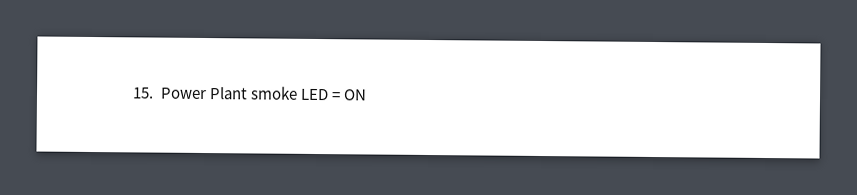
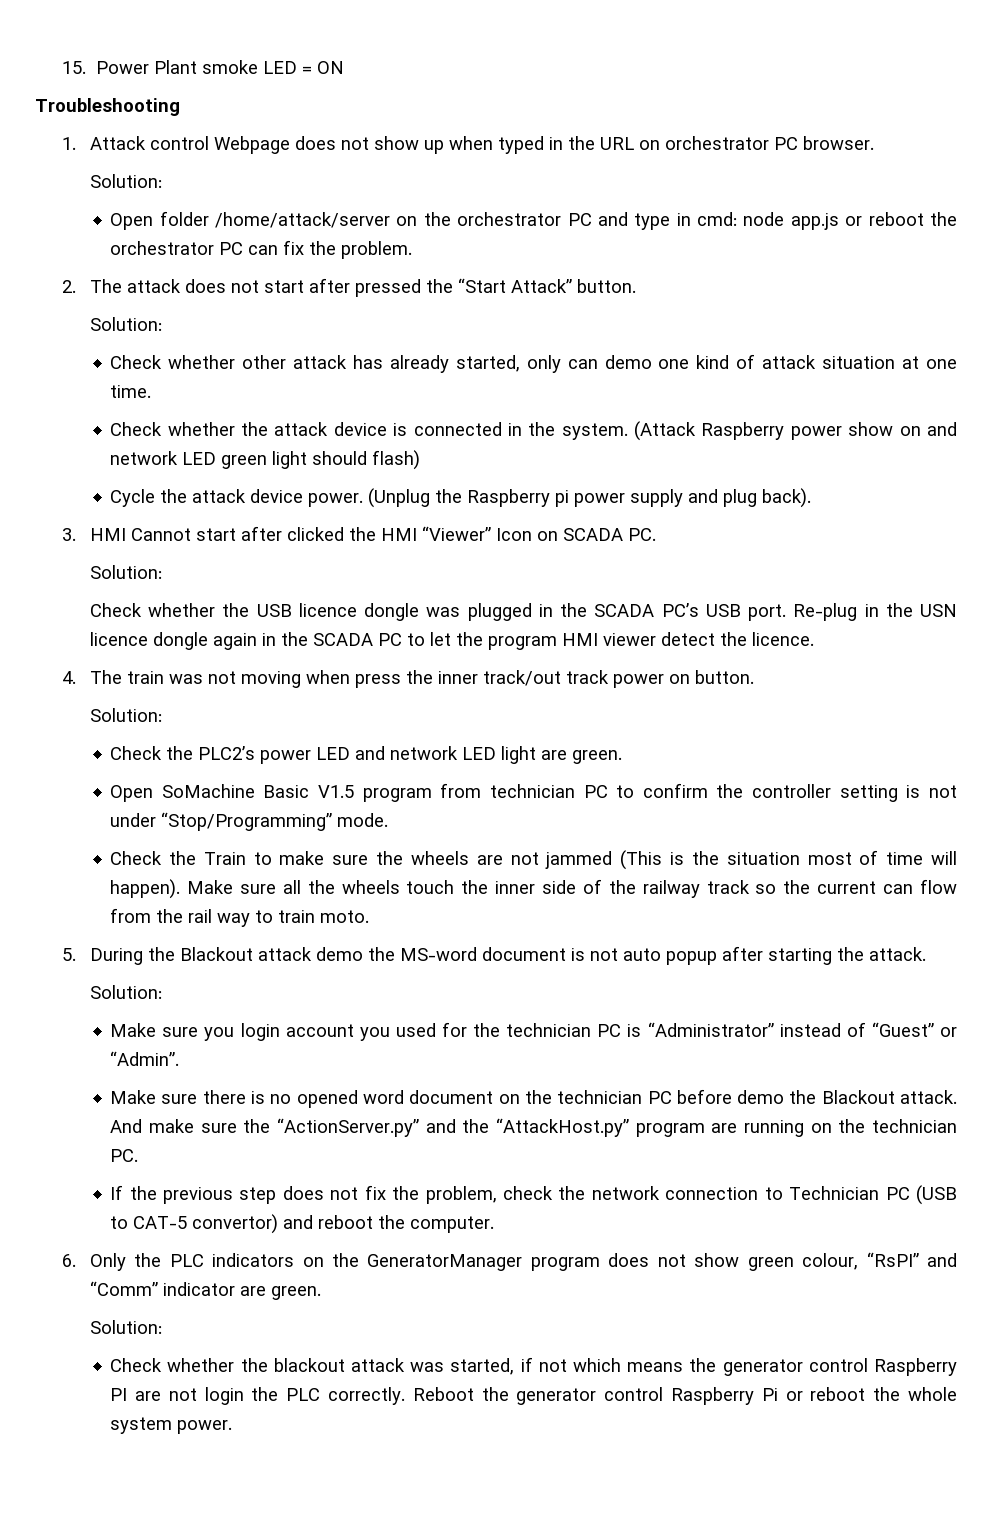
+ Troubleshooting
+ 1. Attack control Webpage does not show up when typed in the URL on orchestrator PC browser.
+ Solution:
+ Open folder /home/attack/server on the orchestrator PC and type in cmd: node app.js or reboot the orchestrator PC can fix the problem.
+ 2. The attack does not start after pressed the “Start Attack” button.
+ Solution:
+ Check whether other attack has already started, only can demo one kind of attack situation at one time.
+ Check whether the attack device is connected in the system. (Attack Raspberry power show on and network LED green light should flash)
+ Cycle the attack device power. (Unplug the Raspberry pi power supply and plug back).
+ 3. HMI Cannot start after clicked the HMI “Viewer” Icon on SCADA PC.
+ Solution:
+ Check whether the USB licence dongle was plugged in the SCADA PC’s USB port. Re-plug in the USN licence dongle again in the SCADA PC to let the program HMI viewer detect the licence.
+ 4. The train was not moving when press the inner track/out track power on button.
+ Solution:
+ Check the PLC2’s power LED and network LED light are green.
+ Open SoMachine Basic V1.5 program from technician PC to confirm the controller setting is not under “Stop/Programming” mode.
+ Check the Train to make sure the wheels are not jammed (This is the situation most of time will happen). Make sure all the wheels touch the inner side of the railway track so the current can flow from the rail way to train moto.
+ 5. During the Blackout attack demo the MS-word document is not auto popup after starting the attack.
+ Solution:
+ Make sure you login account you used for the technician PC is “Administrator” instead of “Guest” or “Admin”.
+ Make sure there is no opened word document on the technician PC before demo the Blackout attack. And make sure the “ActionServer.py” and the “AttackHost.py” program are running on the technician PC.
+ If the previous step does not fix the problem, check the network connection to Technician PC (USB to CAT-5 convertor) and reboot the computer.
+ 6. Only the PLC indicators on the GeneratorManager program does not show green colour, “RsPI” and “Comm” indicator are green.
+ Solution:
+ Check whether the blackout attack was started, if not which means the generator control Raspberry PI are not login the PLC correctly. Reboot the generator control Raspberry Pi or reboot the whole system power.

